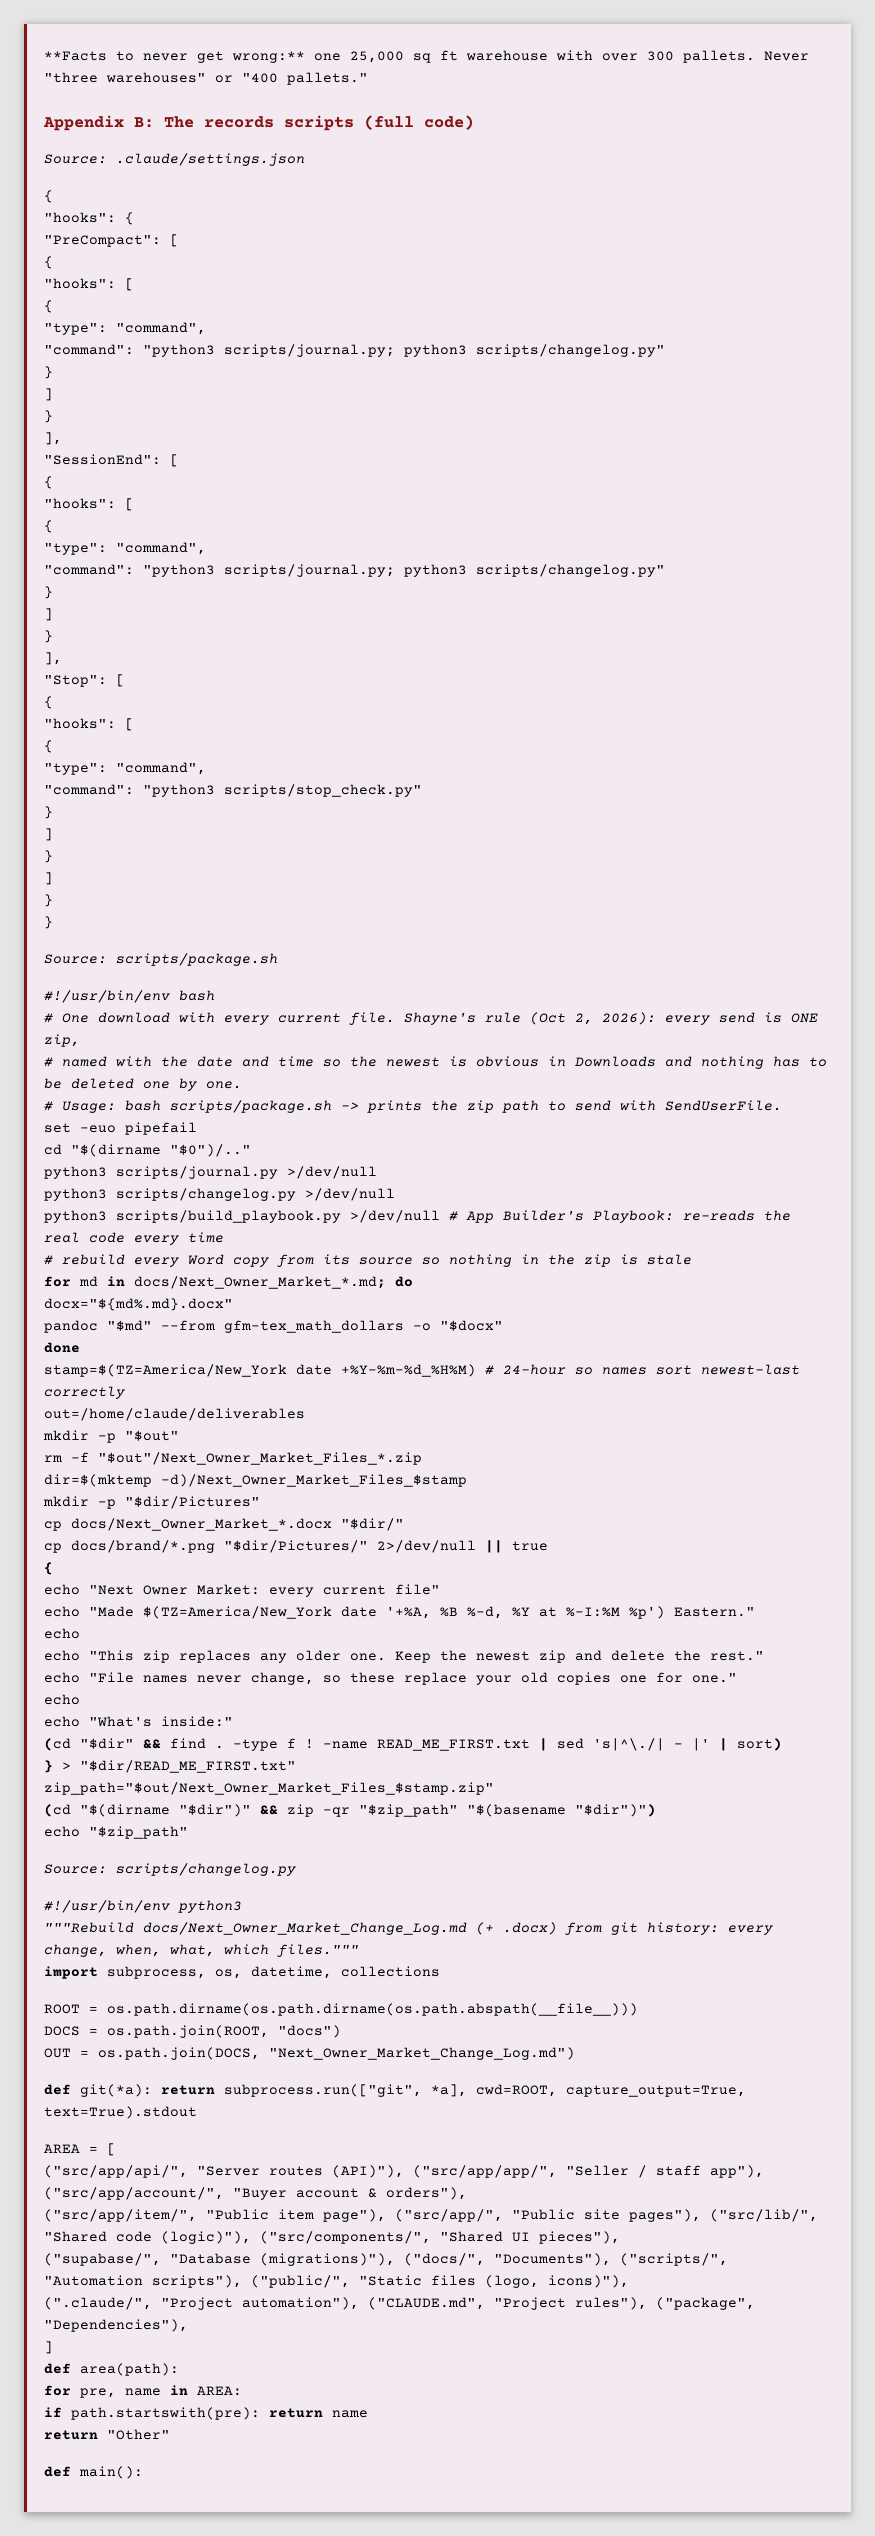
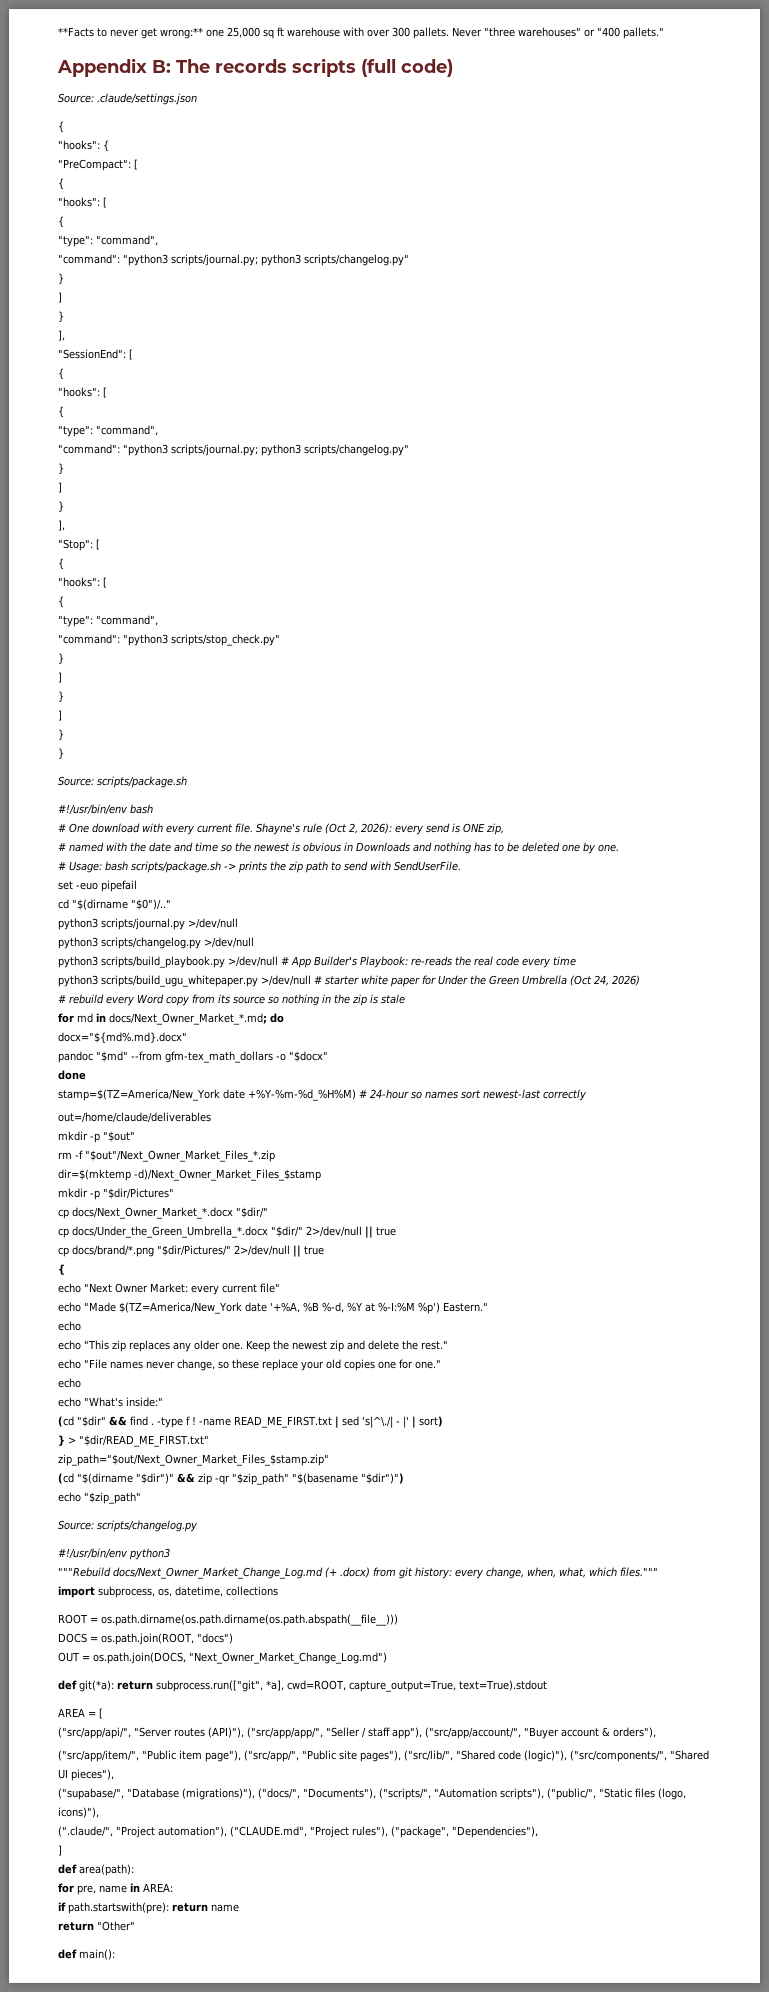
+ python3 scripts/build_ugu_whitepaper.py >/dev/null # starter white paper for Under the Green Umbrella (Oct 24, 2026)
+ cp docs/Under_the_Green_Umbrella_*.docx "$dir/" 2>/dev/null || true

